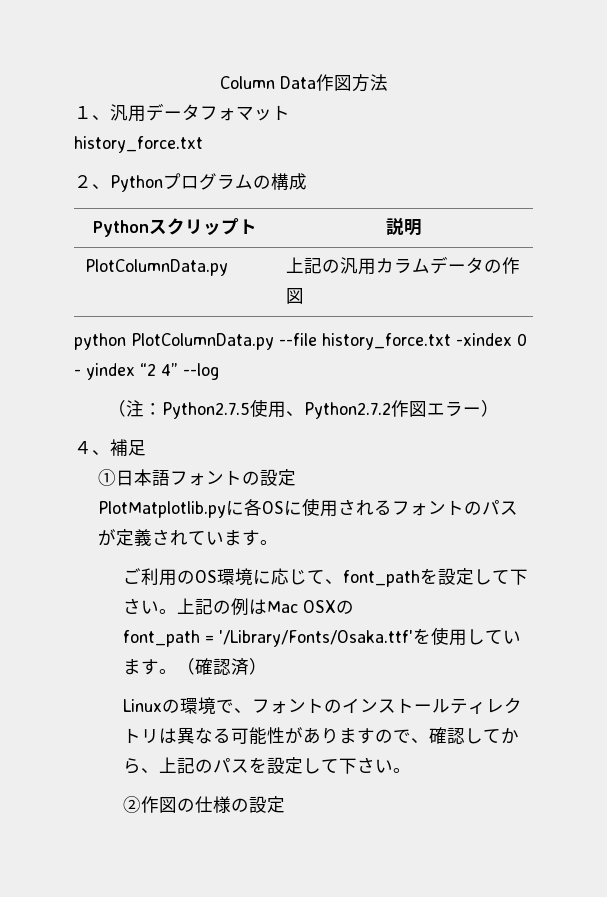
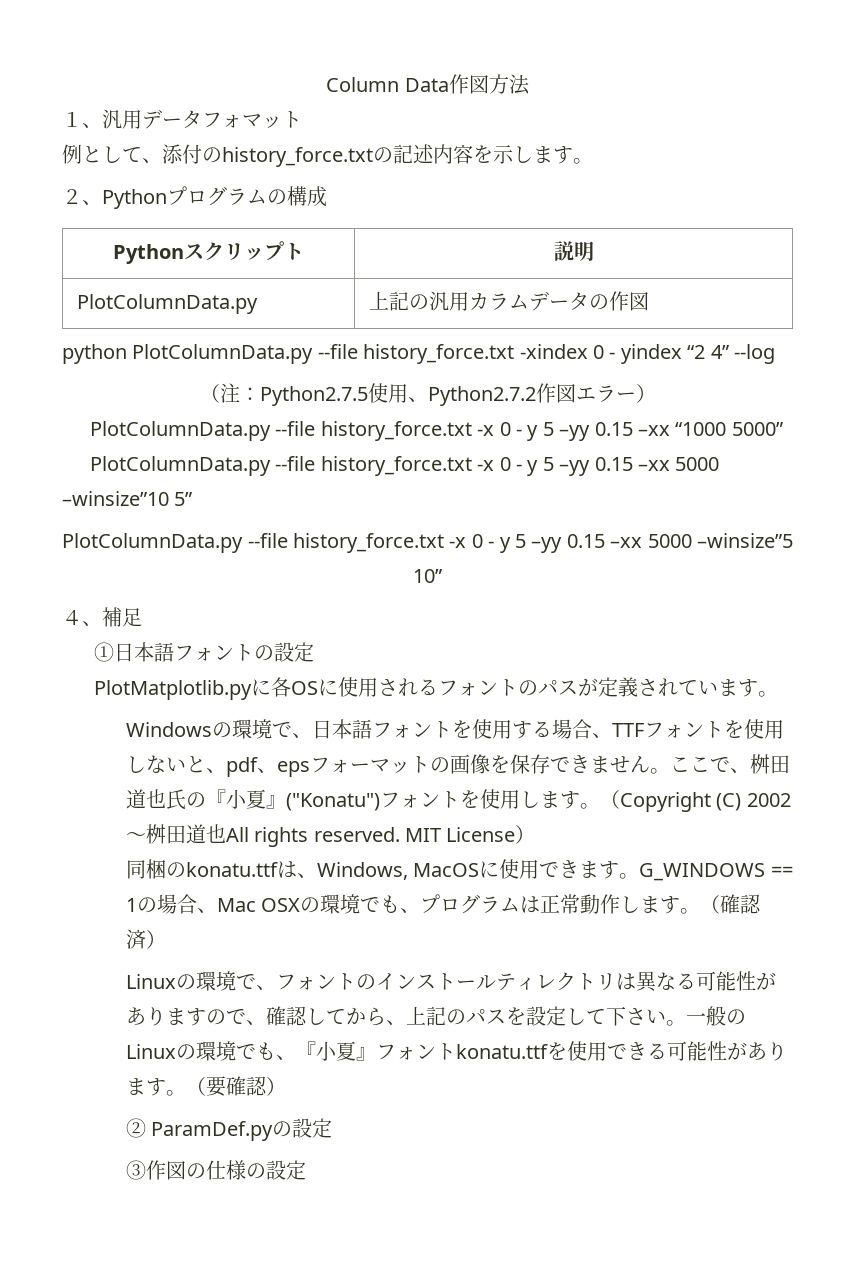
  １、汎用データフォマット
- history_force.txt
+ 例として、添付のhistory_force.txtの記述内容を示します。
+ PlotColumnData.py --file history_force.txt -x 0 - y 5 –yy 0.15 –xx “1000 5000”
+ PlotColumnData.py --file history_force.txt -x 0 - y 5 –yy 0.15 –xx 5000 –winsize”10 5”
+ PlotColumnData.py --file history_force.txt -x 0 - y 5 –yy 0.15 –xx 5000 –winsize”5 10”
- ご利用のOS環境に応じて、font_pathを設定して下さい。上記の例はMac OSXの
- font_path = '/Library/Fonts/Osaka.ttf'を使用しています。
+ Windowsの環境で、日本語フォントを使用する場合、TTFフォントを使用しないと、pdf、epsフォーマットの画像を保存できません。ここで、桝田道也氏の『小夏』("Konatu")フォントを使用します。（Copyright (C) 2002～桝田道也All rights reserved. MIT License）
+ 同梱のkonatu.ttfは、Windows, MacOSに使用できます。G_WINDOWS == 1の場合、Mac OSXの環境でも、プログラムは正常動作します。
- Linuxの環境で、フォントのインストールティレクトリは異なる可能性がありますので、確認してから、上記のパスを設定して下さい。
- ②作図の仕様の設定
+ Linuxの環境で、フォントのインストールティレクトリは異なる可能性がありますので、確認してから、上記のパスを設定して下さい。一般のLinuxの環境でも、『小夏』フォントkonatu.ttfを使用できる可能性があります。（要確認）
+ ② ParamDef.pyの設定
+ ③作図の仕様の設定

